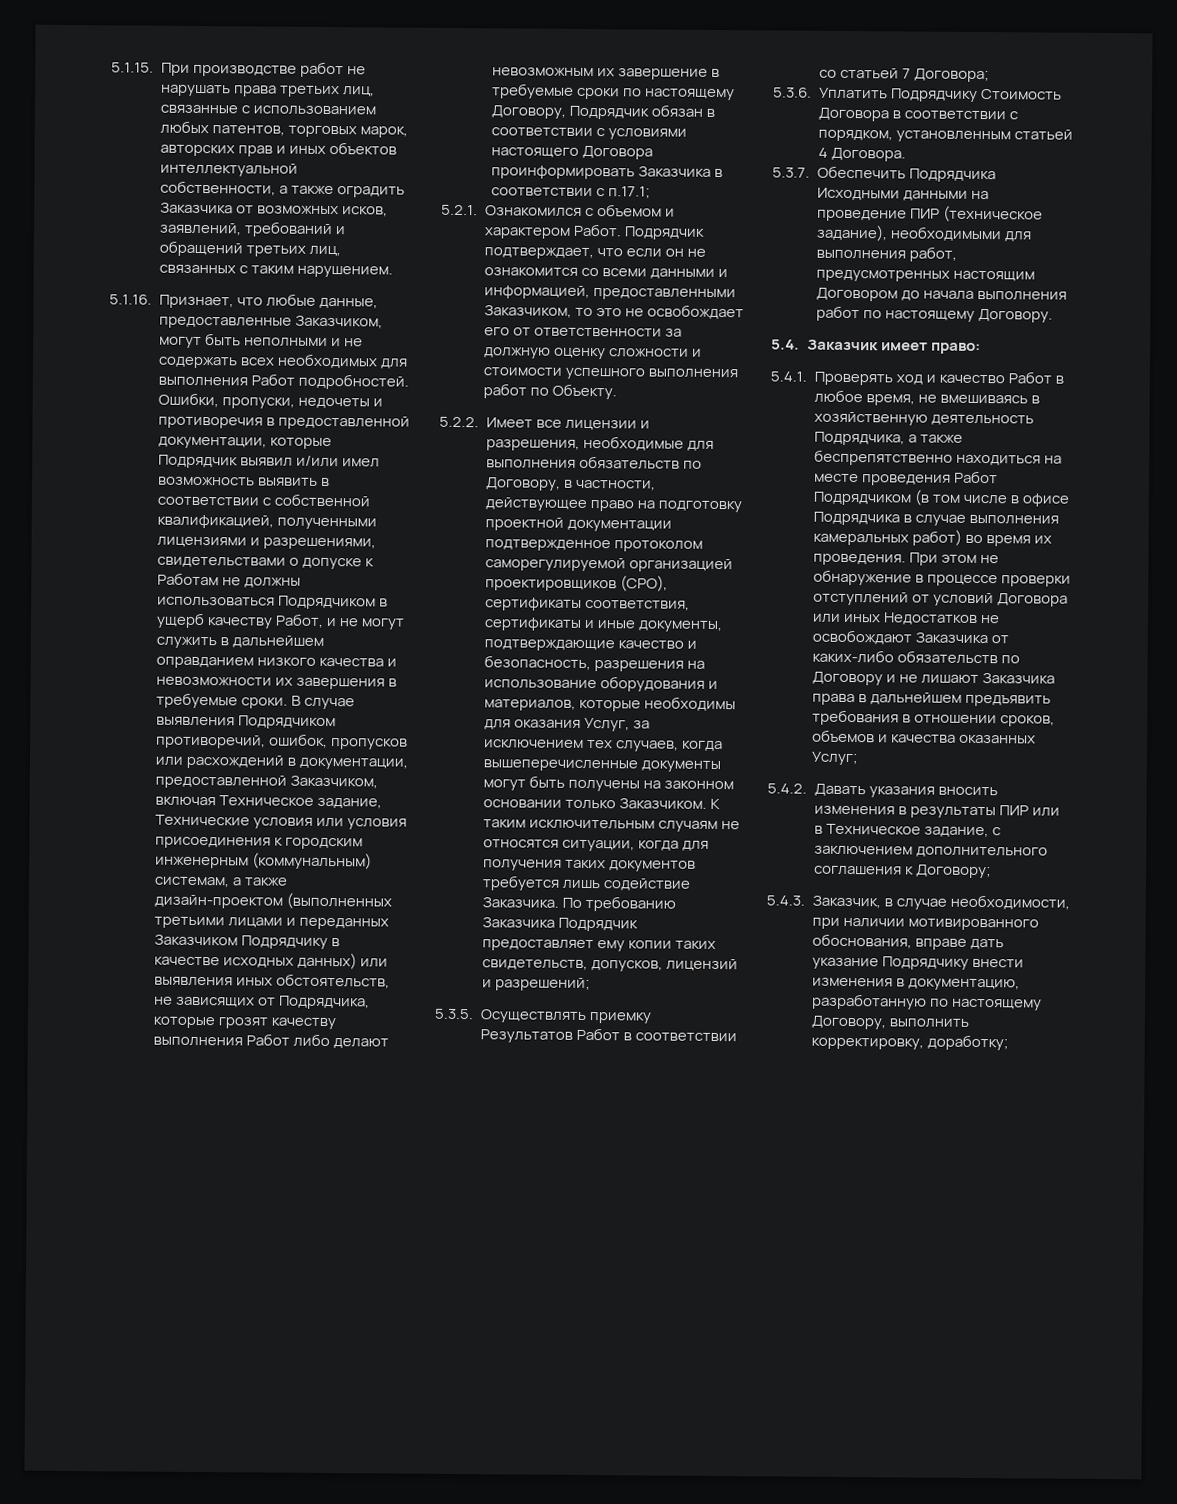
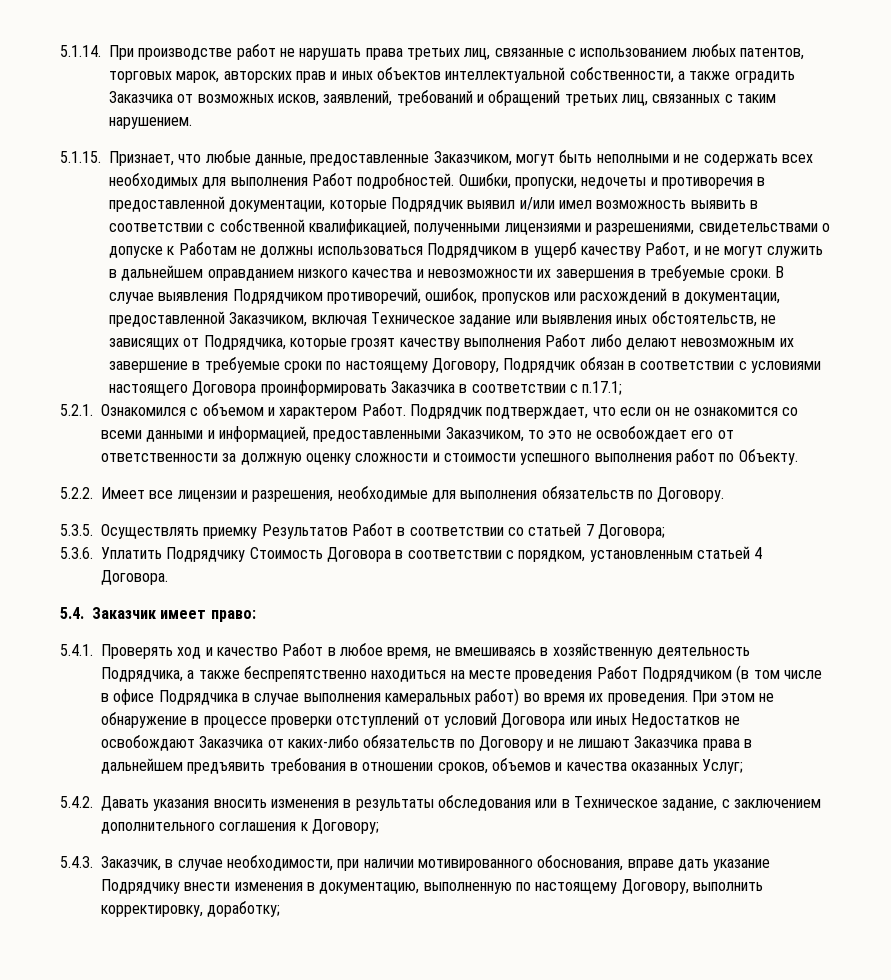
- 5.1.15. При производстве работ не нарушать права третьих лиц, связанные с использованием любых патентов, торговых марок, авторских прав и иных объектов интеллектуальной собственности, а также оградить Заказчика от возможных исков, заявлений, требований и обращений третьих лиц, связанных с таким нарушением.
+ 5.1.14. При производстве работ не нарушать права третьих лиц, связанные с использованием любых патентов, торговых марок, авторских прав и иных объектов интеллектуальной собственности, а также оградить Заказчика от возможных исков, заявлений, требований и обращений третьих лиц, связанных с таким нарушением.
- 5.1.16. Признает, что любые данные, предоставленные Заказчиком, могут быть неполными и не содержать всех необходимых для выполнения Работ подробностей.
+ 5.1.15. Признает, что любые данные, предоставленные Заказчиком, могут быть неполными и не содержать всех необходимых для выполнения Работ подробностей.
- В случае выявления Подрядчиком противоречий, ошибок, пропусков или расхождений в документации, предоставленной Заказчиком, включая Техническое задание, Технические условия или условия присоединения к городским инженерным (коммунальным) системам, а также дизайн-проектом (выполненных третьими лицами и переданных Заказчиком Подрядчику в качестве исходных данных) или выявления иных обстоятельств, не зависящих от Подрядчика, которые грозят качеству выполнения Работ либо делают невозможным их завершение в требуемые сроки по настоящему Договору, Подрядчик обязан в соответствии с условиями настоящего Договора проинформировать Заказчика в соответствии с п.17.1;
+ В случае выявления Подрядчиком противоречий, ошибок, пропусков или расхождений в документации, предоставленной Заказчиком, включая Техническое задание или выявления иных обстоятельств, не зависящих от Подрядчика, которые грозят качеству выполнения Работ либо делают невозможным их завершение в требуемые сроки по настоящему Договору, Подрядчик обязан в соответствии с условиями настоящего Договора проинформировать Заказчика в соответствии с п.17.1;
- 5.2.2. Имеет все лицензии и разрешения, необходимые для выполнения обязательств по Договору, в частности, действующее право на подготовку проектной документации подтвержденное протоколом саморегулируемой организацией проектировщиков (СРО), сертификаты соответствия, сертификаты и иные документы, подтверждающие качество и безопасность, разрешения на использование оборудования и материалов, которые необходимы для оказания Услуг, за исключением тех случаев, когда вышеперечисленные документы могут быть получены на законном основании только Заказчиком. К таким исключительным случаям не относятся ситуации, когда для получения таких документов требуется лишь содействие Заказчика. По требованию Заказчика Подрядчик предоставляет ему копии таких свидетельств, допусков, лицензий и разрешений;
+ 5.2.2. Имеет все лицензии и разрешения, необходимые для выполнения обязательств по Договору.
- 5.3.7. Обеспечить Подрядчика Исходными данными на проведение ПИР (техническое задание), необходимыми для выполнения работ, предусмотренных настоящим Договором до начала выполнения работ по настоящему Договору.
- 5.4.2. Давать указания вносить изменения в результаты ПИР или в Техническое задание, c заключением дополнительного соглашения к Договору;
+ 5.4.2. Давать указания вносить изменения в результаты обследования или в Техническое задание, c заключением дополнительного соглашения к Договору;
- 5.4.3. Заказчик, в случае необходимости, при наличии мотивированного обоснования, вправе дать указание Подрядчику внести изменения в документацию, разработанную по настоящему Договору, выполнить корректировку, доработку;
+ 5.4.3. Заказчик, в случае необходимости, при наличии мотивированного обоснования, вправе дать указание Подрядчику внести изменения в документацию, выполненную по настоящему Договору, выполнить корректировку, доработку;

